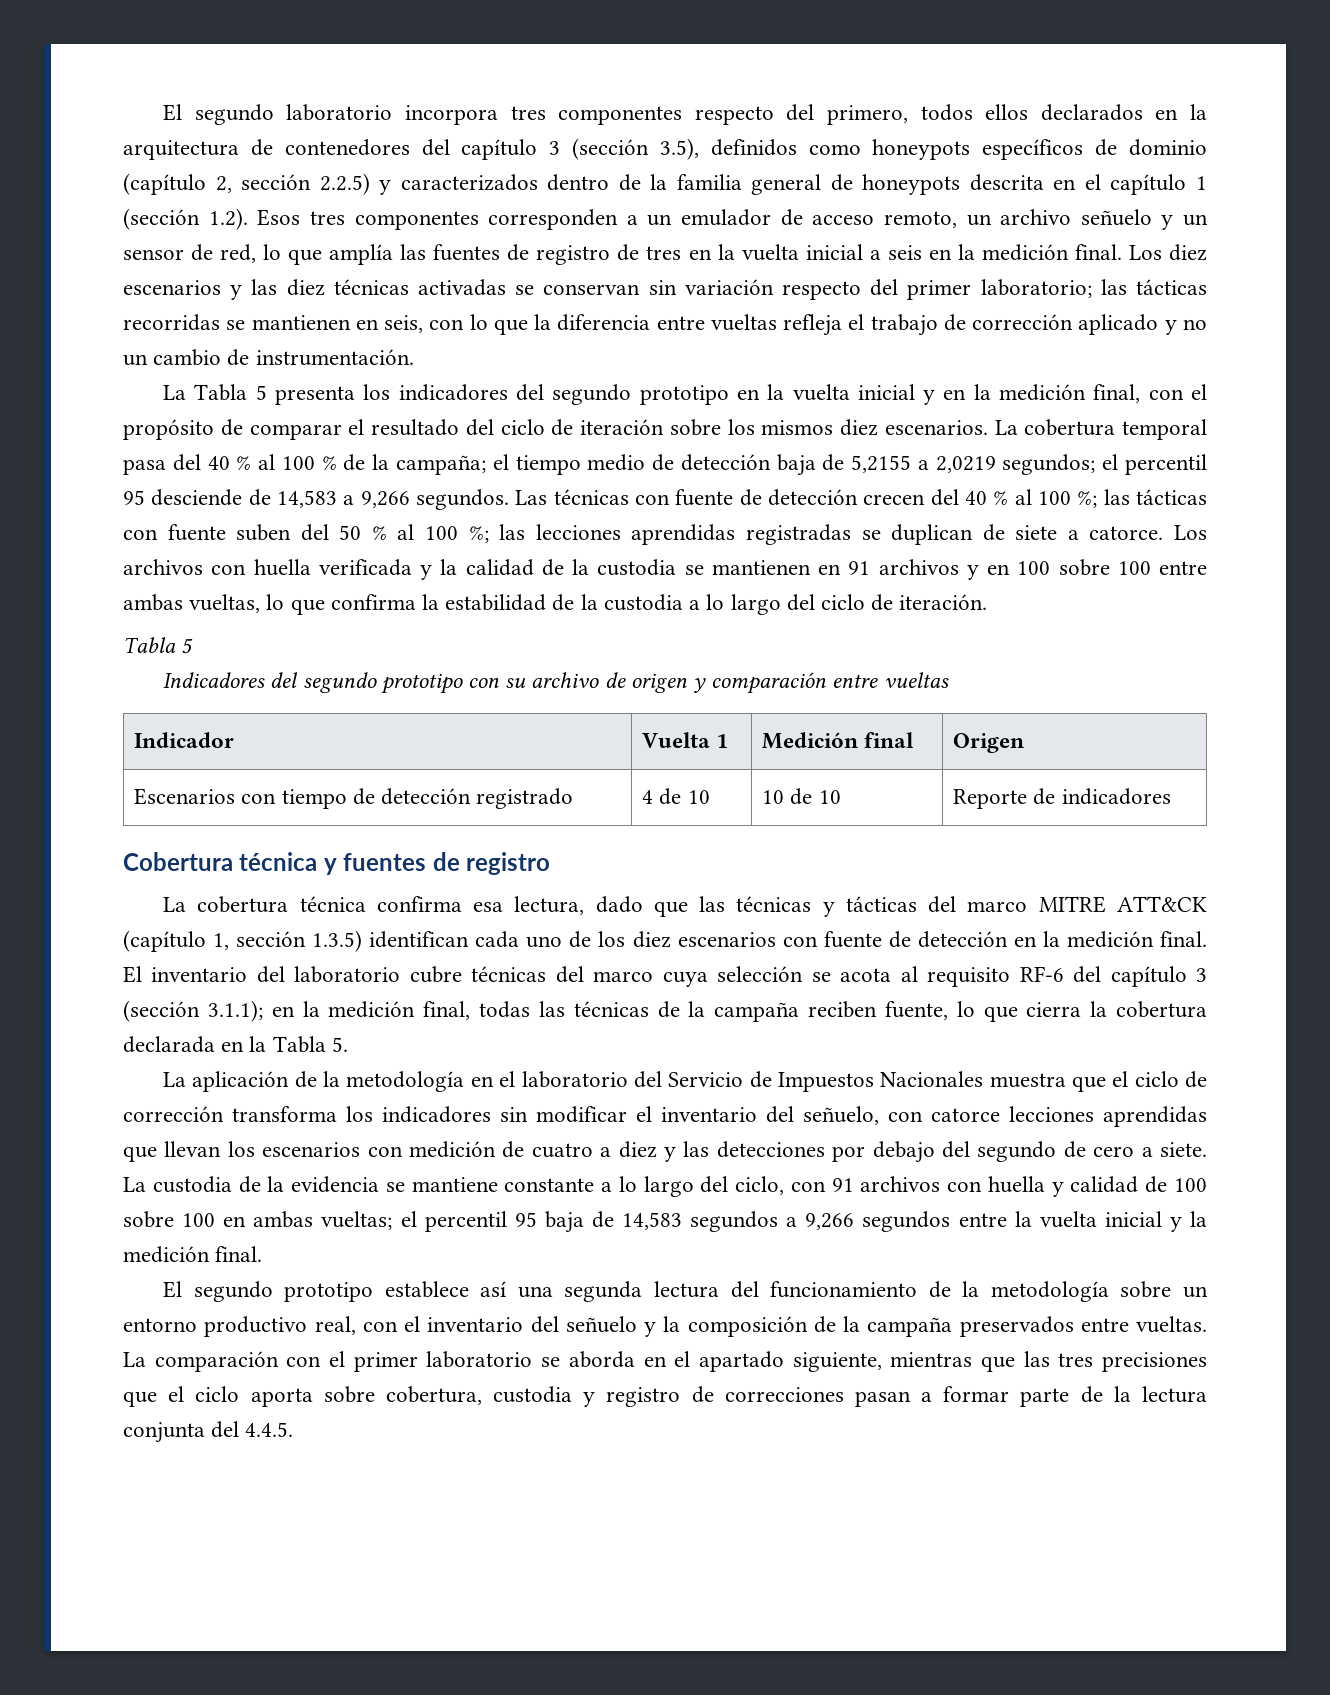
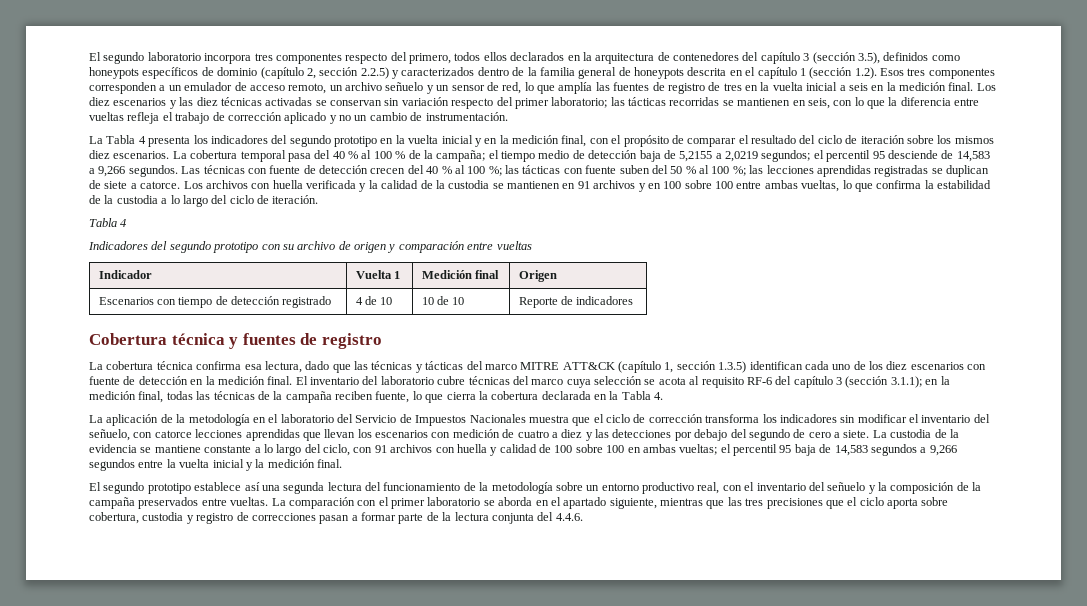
- La Tabla 5 presenta los indicadores del segundo prototipo en la vuelta inicial y en la medición final, con el propósito de comparar el resultado del ciclo de iteración sobre los mismos diez escenarios.
+ La Tabla 4 presenta los indicadores del segundo prototipo en la vuelta inicial y en la medición final, con el propósito de comparar el resultado del ciclo de iteración sobre los mismos diez escenarios.
  Los archivos con huella verificada y la calidad de la custodia se mantienen en 91 archivos y en 100 sobre 100 entre ambas vueltas, lo que confirma la estabilidad de la custodia a lo largo del ciclo de iteración.
- Tabla 5
+ Tabla 4
- El inventario del laboratorio cubre técnicas del marco cuya selección se acota al requisito RF-6 del capítulo 3 (sección 3.1.1); en la medición final, todas las técnicas de la campaña reciben fuente, lo que cierra la cobertura declarada en la Tabla 5.
+ El inventario del laboratorio cubre técnicas del marco cuya selección se acota al requisito RF-6 del capítulo 3 (sección 3.1.1); en la medición final, todas las técnicas de la campaña reciben fuente, lo que cierra la cobertura declarada en la Tabla 4.
- La comparación con el primer laboratorio se aborda en el apartado siguiente, mientras que las tres precisiones que el ciclo aporta sobre cobertura, custodia y registro de correcciones pasan a formar parte de la lectura conjunta del 4.4.5.
+ La comparación con el primer laboratorio se aborda en el apartado siguiente, mientras que las tres precisiones que el ciclo aporta sobre cobertura, custodia y registro de correcciones pasan a formar parte de la lectura conjunta del 4.4.6.

